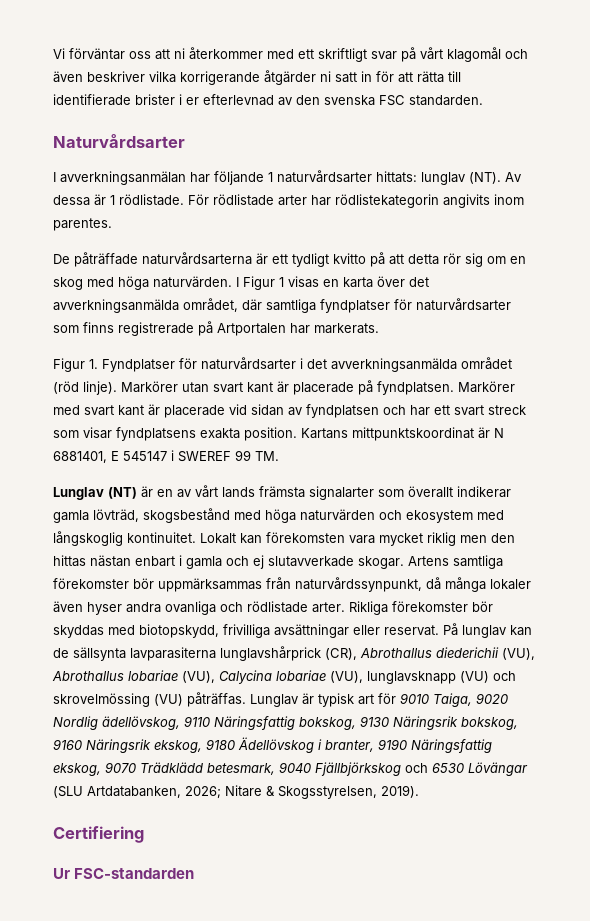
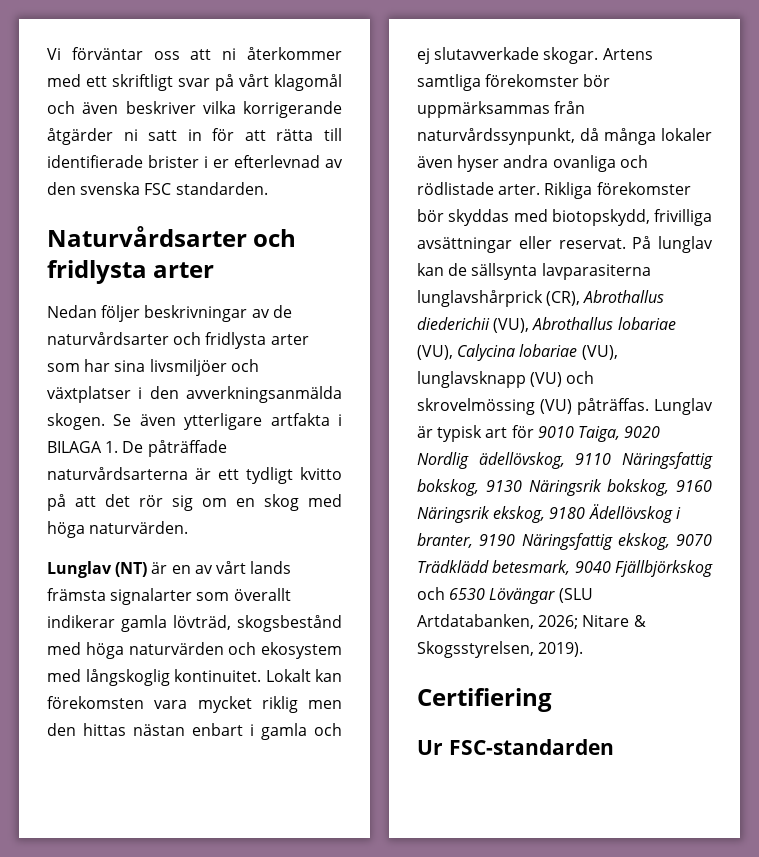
- Naturvårdsarter
- I avverkningsanmälan har följande 1 naturvårdsarter hittats: lunglav (NT). Av dessa är 1 rödlistade. För rödlistade arter har rödlistekategorin angivits inom parentes.
- De påträffade naturvårdsarterna är ett tydligt kvitto på att detta rör sig om en skog med höga naturvärden. I Figur 1 visas en karta över det avverkningsanmälda området, där samtliga fyndplatser för naturvårdsarter som finns registrerade på Artportalen har markerats.
- Figur 1. Fyndplatser för naturvårdsarter i det avverkningsanmälda området (röd linje). Markörer utan svart kant är placerade på fyndplatsen. Markörer med svart kant är placerade vid sidan av fyndplatsen och har ett svart streck som visar fyndplatsens exakta position. Kartans mittpunktskoordinat är N 6881401, E 545147 i SWEREF 99 TM.
+ Naturvårdsarter och fridlysta arter
+ Nedan följer beskrivningar av de naturvårdsarter och fridlysta arter som har sina livsmiljöer och växtplatser i den avverkningsanmälda skogen. Se även ytterligare artfakta i BILAGA 1. De påträffade naturvårdsarterna är ett tydligt kvitto på att det rör sig om en skog med höga naturvärden.

